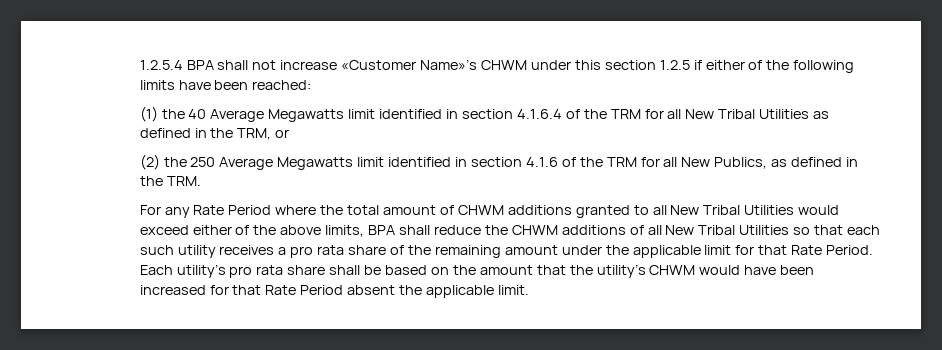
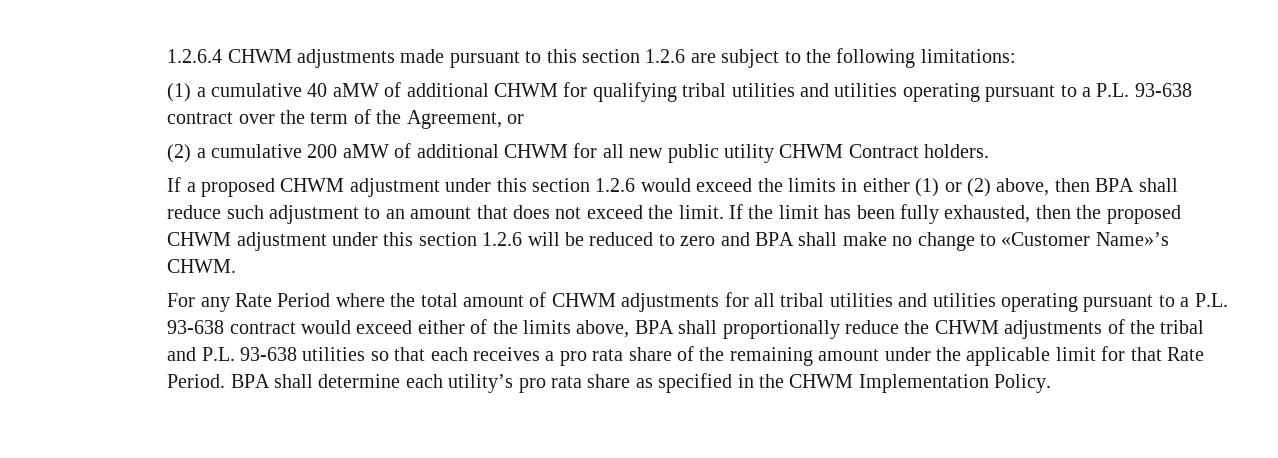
- 1.2.5.4 BPA shall not increase «Customer Name»’s CHWM under this section 1.2.5 if either of the following limits have been reached:
- (1) the 40 Average Megawatts limit identified in section 4.1.6.4 of the TRM for all New Tribal Utilities as defined in the TRM, or
- (2) the 250 Average Megawatts limit identified in section 4.1.6 of the TRM for all New Publics, as defined in the TRM.
+ 1.2.6.4 CHWM adjustments made pursuant to this section 1.2.6 are subject to the following limitations:
+ (1) a cumulative 40 aMW of additional CHWM for qualifying tribal utilities and utilities operating pursuant to a P.L. 93-638 contract over the term of the Agreement, or
+ (2) a cumulative 200 aMW of additional CHWM for all new public utility CHWM Contract holders.
+ If a proposed CHWM adjustment under this section 1.2.6 would exceed the limits in either (1) or (2) above, then BPA shall reduce such adjustment to an amount that does not exceed the limit. If the limit has been fully exhausted, then the proposed CHWM adjustment under this section 1.2.6 will be reduced to zero and BPA shall make no change to «Customer Name»’s CHWM.
- For any Rate Period where the total amount of CHWM additions granted to all New Tribal Utilities would exceed either of the above limits, BPA shall reduce the CHWM additions of all New Tribal Utilities so that each such utility receives a pro rata share of the remaining amount under the applicable limit for that Rate Period.
+ For any Rate Period where the total amount of CHWM adjustments for all tribal utilities and utilities operating pursuant to a P.L. 93-638 contract would exceed either of the limits above, BPA shall proportionally reduce the CHWM adjustments of the tribal and P.L. 93-638 utilities so that each receives a pro rata share of the remaining amount under the applicable limit for that Rate Period.
- Each utility’s pro rata share shall be based on the amount that the utility’s CHWM would have been increased for that Rate Period absent the applicable limit.
+ BPA shall determine each utility’s pro rata share as specified in the CHWM Implementation Policy.

